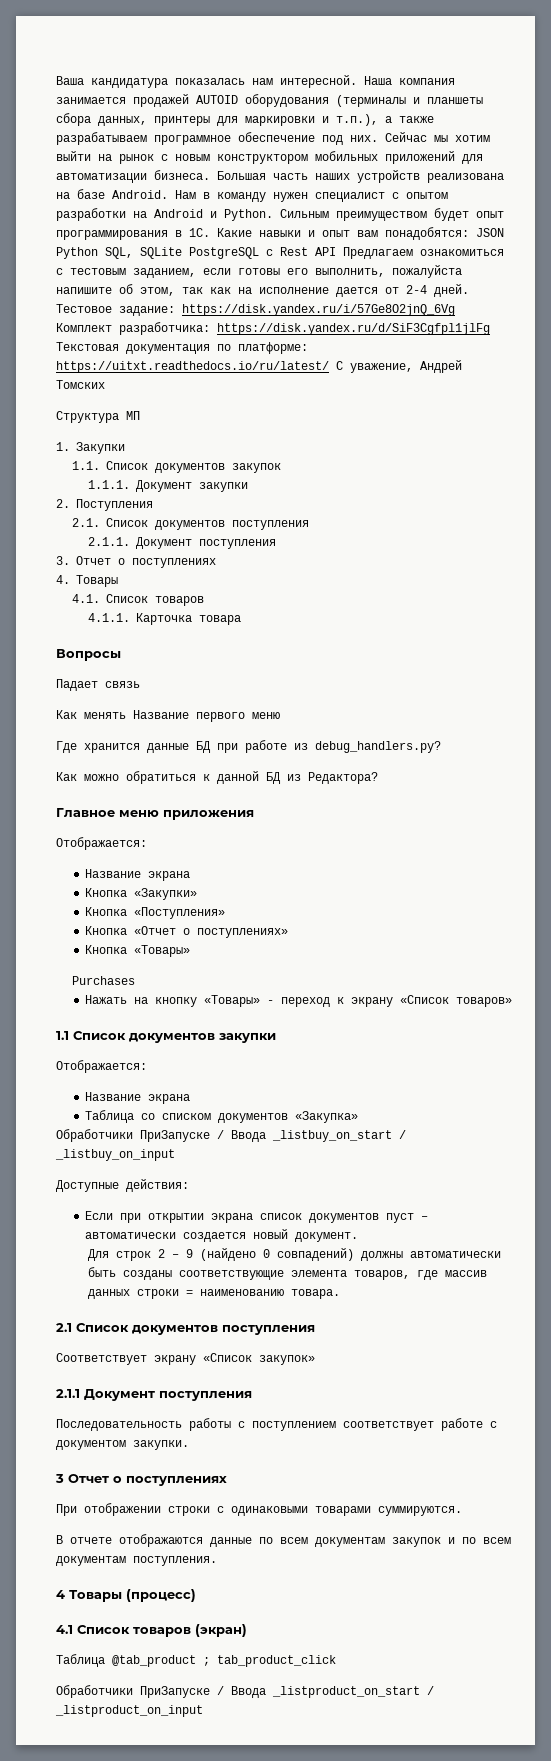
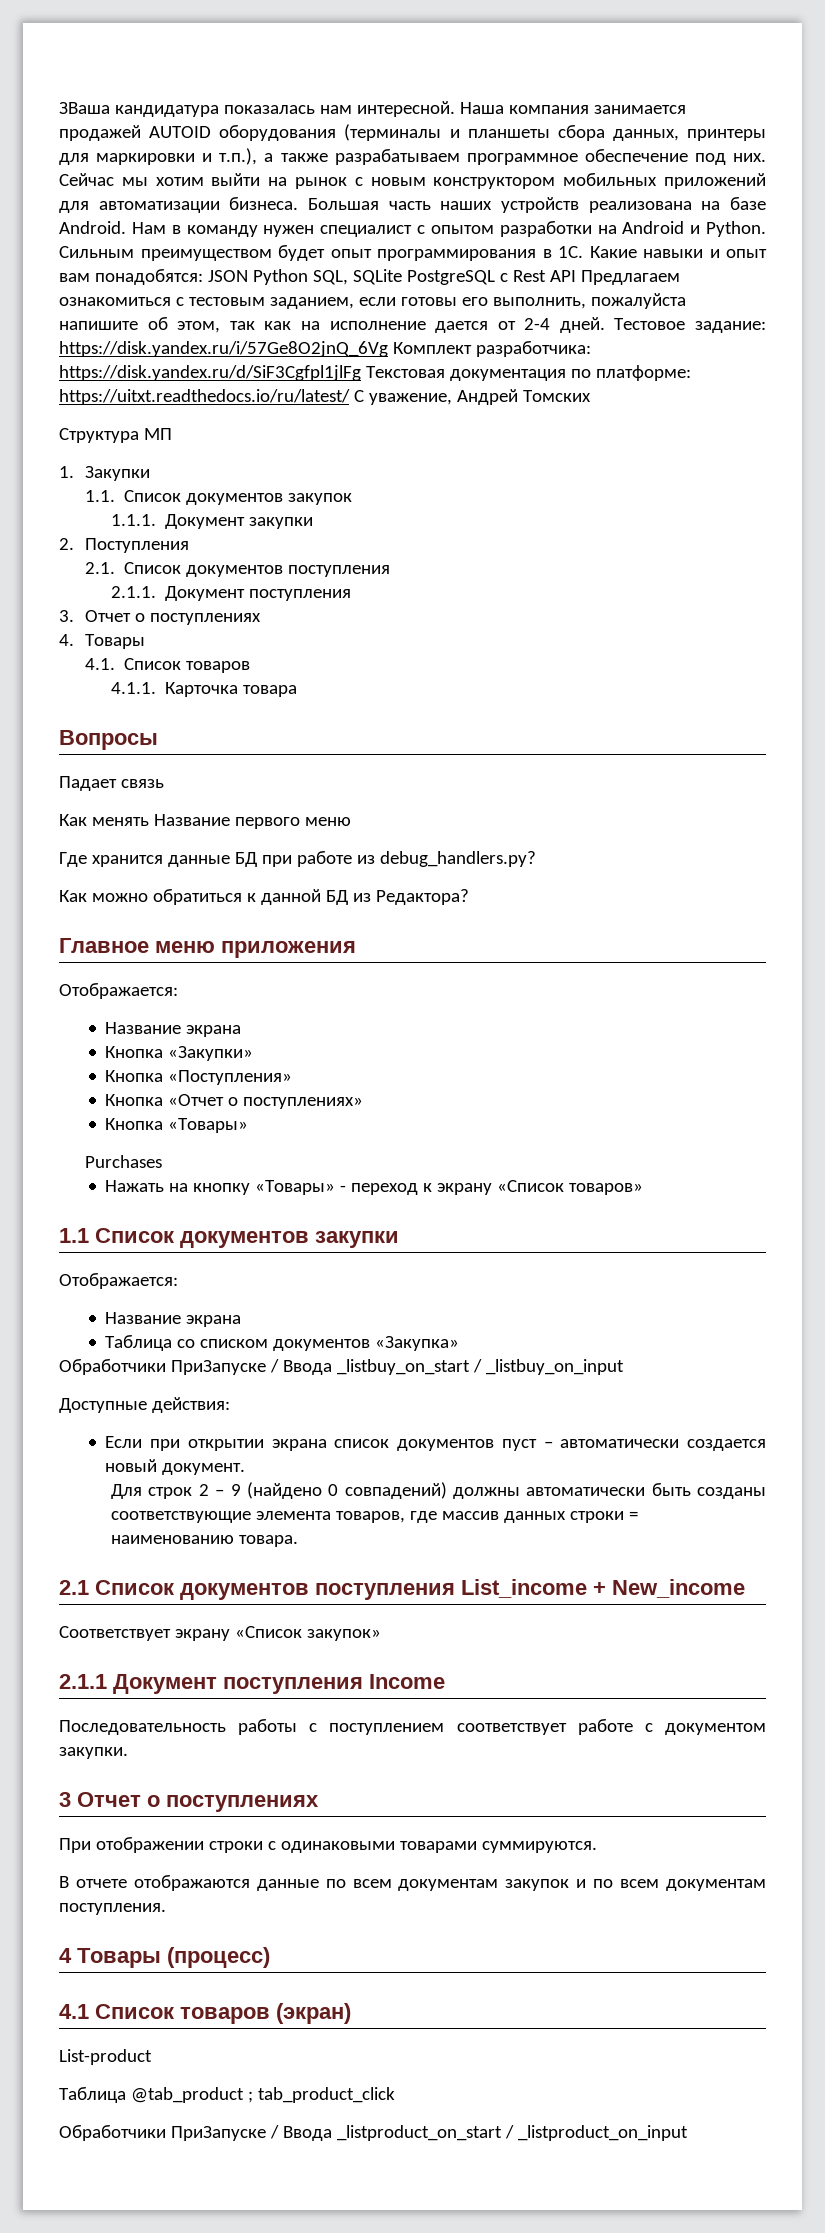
- Ваша кандидатура показалась нам интересной.
+ ЗВаша кандидатура показалась нам интересной.
- 2.1 Список документов поступления
+ 2.1 Список документов поступления List_income + New_income
- 2.1.1 Документ поступления
+ 2.1.1 Документ поступления Income
+ List-product

